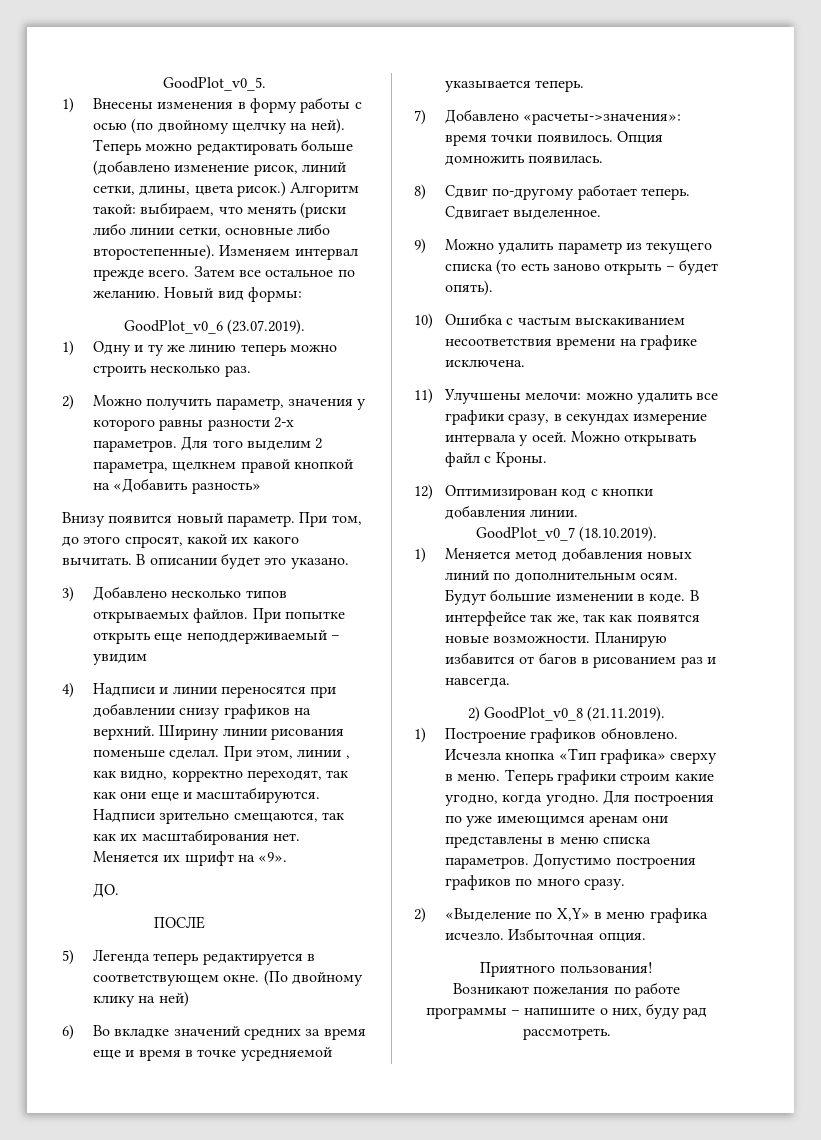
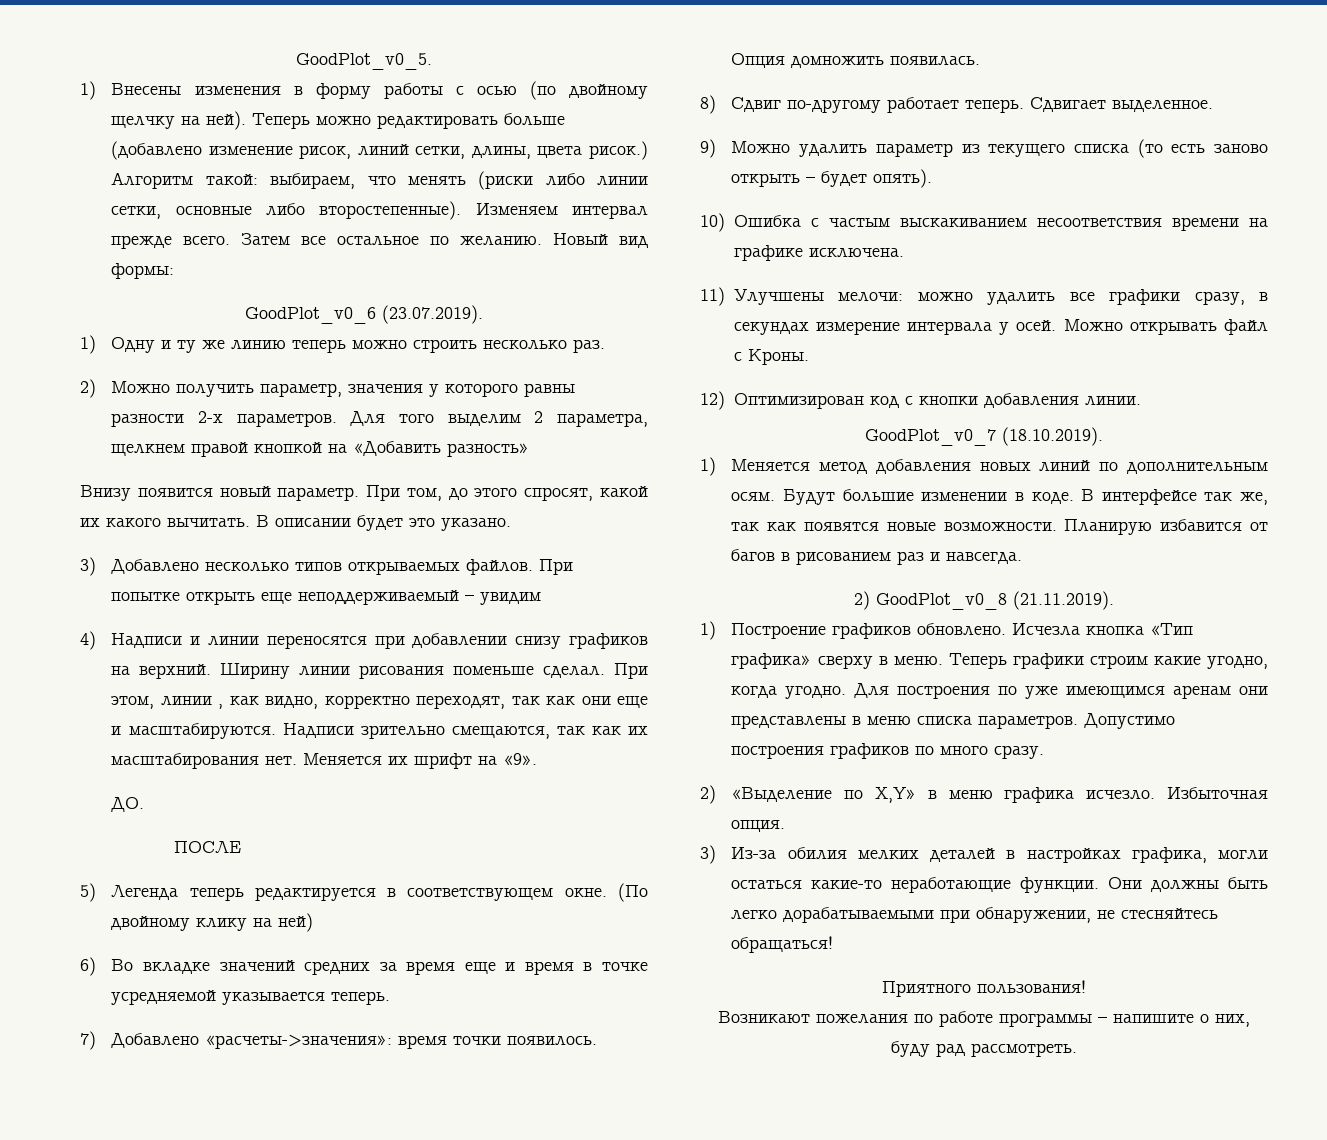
+ 3) Из-за обилия мелких деталей в настройках графика, могли остаться какие-то неработающие функции. Они должны быть легко дорабатываемыми при обнаружении, не стесняйтесь обращаться!

